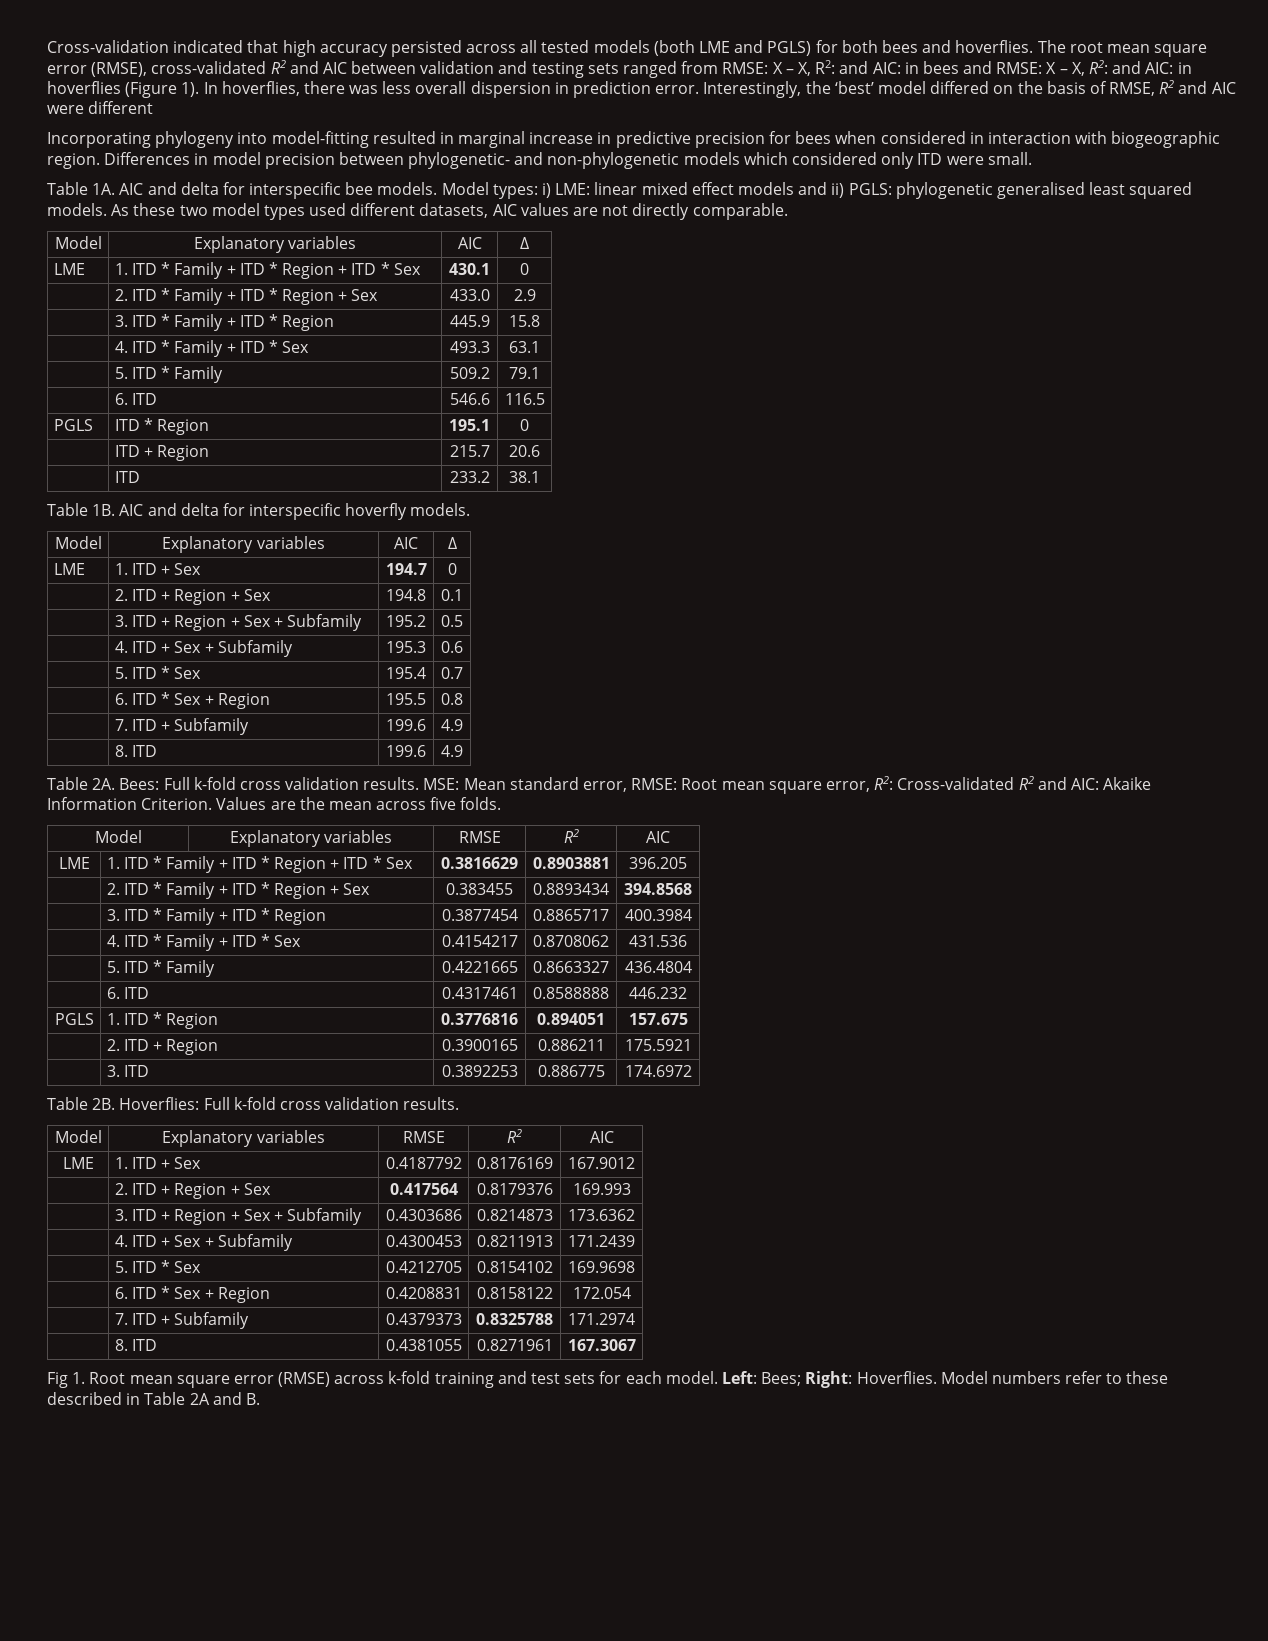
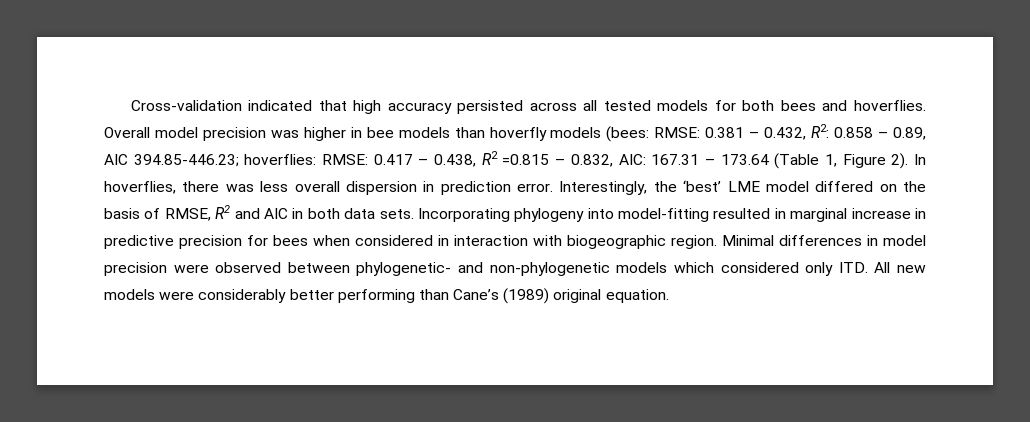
- Cross-validation indicated that high accuracy persisted across all tested models (both LME and PGLS) for both bees and hoverflies.
+ Cross-validation indicated that high accuracy persisted across all tested models for both bees and hoverflies.
- The root mean square error (RMSE), cross-validated R2 and AIC between validation and testing sets ranged from RMSE: X – X, R2: and AIC: in bees and RMSE: X – X, R2: and AIC: in hoverflies (Figure 1).
+ Overall model precision was higher in bee models than hoverfly models (bees: RMSE: 0.381 – 0.432, R2: 0.858 – 0.89, AIC 394.85-446.23; hoverflies: RMSE: 0.417 – 0.438, R2 =0.815 – 0.832, AIC: 167.31 – 173.64 (Table 1, Figure 2).
- Interestingly, the ‘best’ model differed on the basis of RMSE, R2 and AIC were different
- Incorporating phylogeny into model-fitting resulted in marginal increase in predictive precision for bees when considered in interaction with biogeographic region.
+ Interestingly, the ‘best’ LME model differed on the basis of RMSE, R2 and AIC in both data sets. Incorporating phylogeny into model-fitting resulted in marginal increase in predictive precision for bees when considered in interaction with biogeographic region.
- Differences in model precision between phylogenetic- and non-phylogenetic models which considered only ITD were small.
- Table 1A. AIC and delta for interspecific bee models. Model types: i) LME: linear mixed effect models and ii) PGLS: phylogenetic generalised least squared models. As these two model types used different datasets, AIC values are not directly comparable.
- Model | Explanatory variables | AIC | Δ
- LME | 1. ITD * Family + ITD * Region + ITD * Sex | 430.1 | 0
- | 2. ITD * Family + ITD * Region + Sex | 433.0 | 2.9
- | 3. ITD * Family + ITD * Region | 445.9 | 15.8
- | 4. ITD * Family + ITD * Sex | 493.3 | 63.1
- | 5. ITD * Family | 509.2 | 79.1
- | 6. ITD | 546.6 | 116.5
- PGLS | ITD * Region | 195.1 | 0
- | ITD + Region | 215.7 | 20.6
- | ITD | 233.2 | 38.1
- Table 1B. AIC and delta for interspecific hoverfly models.
- Model | Explanatory variables | AIC | Δ
- LME | 1. ITD + Sex | 194.7 | 0
- | 2. ITD + Region + Sex | 194.8 | 0.1
- | 3. ITD + Region + Sex + Subfamily | 195.2 | 0.5
- | 4. ITD + Sex + Subfamily | 195.3 | 0.6
- | 5. ITD * Sex | 195.4 | 0.7
- | 6. ITD * Sex + Region | 195.5 | 0.8
- | 7. ITD + Subfamily | 199.6 | 4.9
- | 8. ITD | 199.6 | 4.9
- Table 2A. Bees: Full k-fold cross validation results. MSE: Mean standard error, RMSE: Root mean square error, R2: Cross-validated R2 and AIC: Akaike Information Criterion. Values are the mean across five folds.
- Model | Explanatory variables | RMSE | R2 | AIC
- LME | 1. ITD * Family + ITD * Region + ITD * Sex | 0.3816629 | 0.8903881 | 396.205
- | 2. ITD * Family + ITD * Region + Sex | 0.383455 | 0.8893434 | 394.8568
- | 3. ITD * Family + ITD * Region | 0.3877454 | 0.8865717 | 400.3984
- | 4. ITD * Family + ITD * Sex | 0.4154217 | 0.8708062 | 431.536
- | 5. ITD * Family | 0.4221665 | 0.8663327 | 436.4804
- | 6. ITD | 0.4317461 | 0.8588888 | 446.232
- PGLS | 1. ITD * Region | 0.3776816 | 0.894051 | 157.675
- | 2. ITD + Region | 0.3900165 | 0.886211 | 175.5921
- | 3. ITD | 0.3892253 | 0.886775 | 174.6972
- Table 2B. Hoverflies: Full k-fold cross validation results.
- Model | Explanatory variables | RMSE | R2 | AIC
- LME | 1. ITD + Sex | 0.4187792 | 0.8176169 | 167.9012
- | 2. ITD + Region + Sex | 0.417564 | 0.8179376 | 169.993
- | 3. ITD + Region + Sex + Subfamily | 0.4303686 | 0.8214873 | 173.6362
- | 4. ITD + Sex + Subfamily | 0.4300453 | 0.8211913 | 171.2439
- | 5. ITD * Sex | 0.4212705 | 0.8154102 | 169.9698
- | 6. ITD * Sex + Region | 0.4208831 | 0.8158122 | 172.054
- | 7. ITD + Subfamily | 0.4379373 | 0.8325788 | 171.2974
- | 8. ITD | 0.4381055 | 0.8271961 | 167.3067
- Fig 1. Root mean square error (RMSE) across k-fold training and test sets for each model. Left: Bees; Right: Hoverflies. Model numbers refer to these described in Table 2A and B.
+ Minimal differences in model precision were observed between phylogenetic- and non-phylogenetic models which considered only ITD. All new models were considerably better performing than Cane’s (1989) original equation.

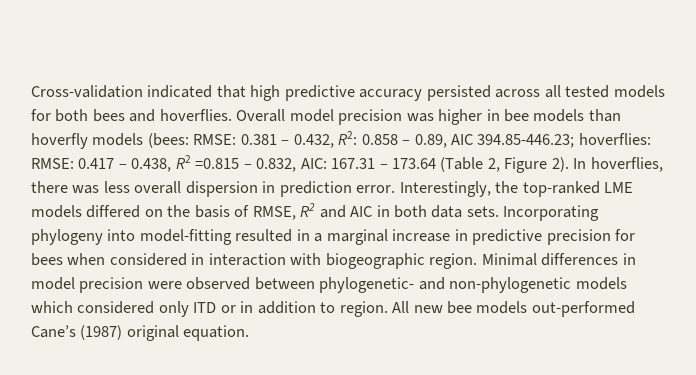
- Cross-validation indicated that high accuracy persisted across all tested models for both bees and hoverflies.
+ Cross-validation indicated that high predictive accuracy persisted across all tested models for both bees and hoverflies.
- Overall model precision was higher in bee models than hoverfly models (bees: RMSE: 0.381 – 0.432, R2: 0.858 – 0.89, AIC 394.85-446.23; hoverflies: RMSE: 0.417 – 0.438, R2 =0.815 – 0.832, AIC: 167.31 – 173.64 (Table 1, Figure 2).
+ Overall model precision was higher in bee models than hoverfly models (bees: RMSE: 0.381 – 0.432, R2: 0.858 – 0.89, AIC 394.85-446.23; hoverflies: RMSE: 0.417 – 0.438, R2 =0.815 – 0.832, AIC: 167.31 – 173.64 (Table 2, Figure 2).
- Interestingly, the ‘best’ LME model differed on the basis of RMSE, R2 and AIC in both data sets.
+ Interestingly, the top-ranked LME models differed on the basis of RMSE, R2 and AIC in both data sets.
- Incorporating phylogeny into model-fitting resulted in marginal increase in predictive precision for bees when considered in interaction with biogeographic region.
+ Incorporating phylogeny into model-fitting resulted in a marginal increase in predictive precision for bees when considered in interaction with biogeographic region.
- Minimal differences in model precision were observed between phylogenetic- and non-phylogenetic models which considered only ITD. All new models were considerably better performing than Cane’s (1989) original equation.
+ Minimal differences in model precision were observed between phylogenetic- and non-phylogenetic models which considered only ITD or in addition to region. All new bee models out-performed Cane’s (1987) original equation.

